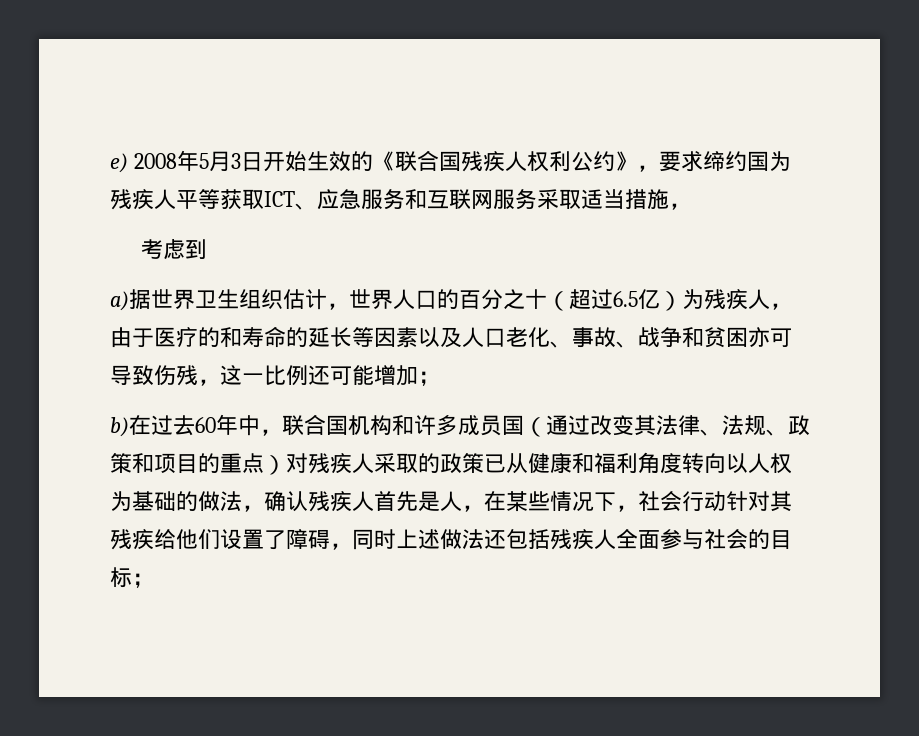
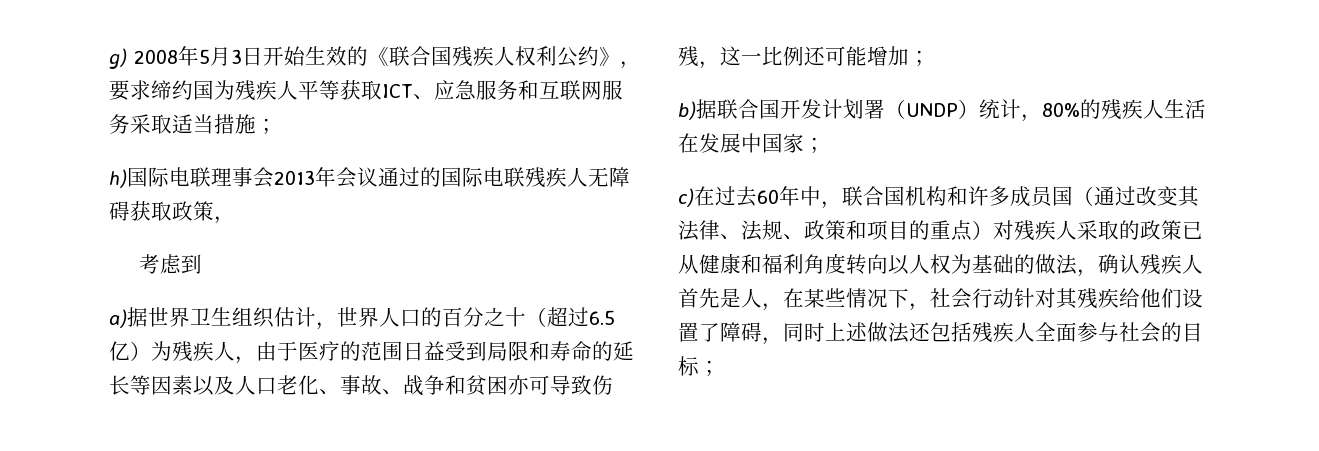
- e) 2008年5月3日开始生效的《联合国残疾人权利公约》，要求缔约国为残疾人平等获取ICT、应急服务和互联网服务采取适当措施，
+ g) 2008年5月3日开始生效的《联合国残疾人权利公约》，要求缔约国为残疾人平等获取ICT、应急服务和互联网服务采取适当措施；
+ h)国际电联理事会2013年会议通过的国际电联残疾人无障碍获取政策，
- a)据世界卫生组织估计，世界人口的百分之十（超过6.5亿）为残疾人，由于医疗的和寿命的延长等因素以及人口老化、事故、战争和贫困亦可导致伤残，这一比例还可能增加；
+ a)据世界卫生组织估计，世界人口的百分之十（超过6.5亿）为残疾人，由于医疗的范围日益受到局限和寿命的延长等因素以及人口老化、事故、战争和贫困亦可导致伤残，这一比例还可能增加；
- b)在过去60年中，联合国机构和许多成员国（通过改变其法律、法规、政策和项目的重点）对残疾人采取的政策已从健康和福利角度转向以人权为基础的做法，确认残疾人首先是人，在某些情况下，社会行动针对其残疾给他们设置了障碍，同时上述做法还包括残疾人全面参与社会的目标；
+ b)据联合国开发计划署（UNDP）统计，80%的残疾人生活在发展中国家；
+ c)在过去60年中，联合国机构和许多成员国（通过改变其法律、法规、政策和项目的重点）对残疾人采取的政策已从健康和福利角度转向以人权为基础的做法，确认残疾人首先是人，在某些情况下，社会行动针对其残疾给他们设置了障碍，同时上述做法还包括残疾人全面参与社会的目标；

